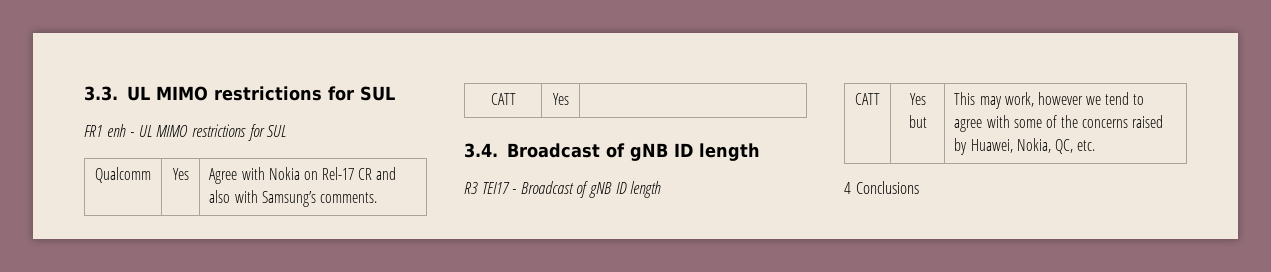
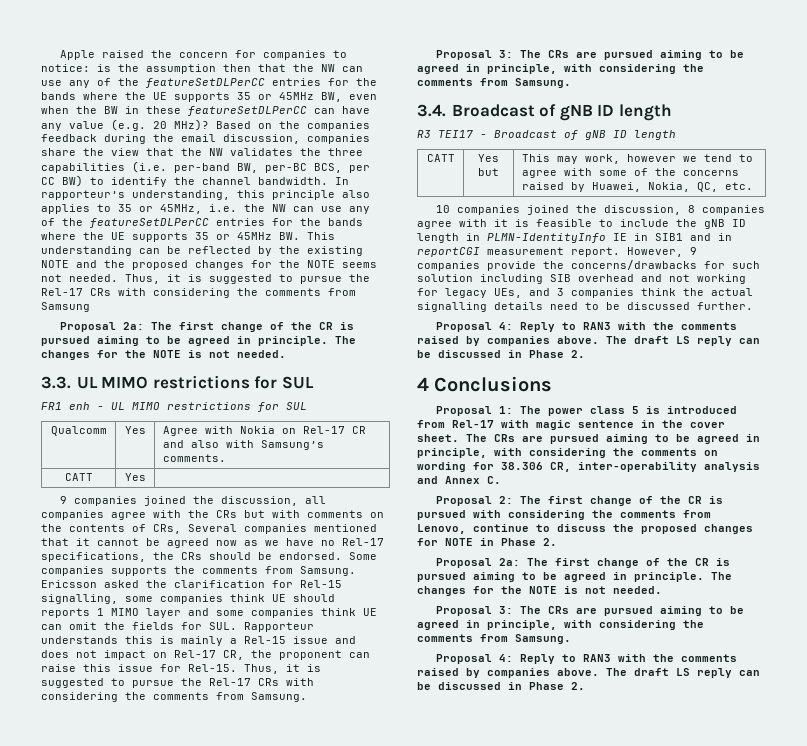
+ Apple raised the concern for companies to notice: is the assumption then that the NW can use any of the featureSetDLPerCC entries for the bands where the UE supports 35 or 45MHz BW, even when the BW in these featureSetDLPerCC can have any value (e.g. 20 MHz)? Based on the companies feedback during the email discussion, companies share the view that the NW validates the three capabilities (i.e. per-band BW, per-BC BCS, per CC BW) to identify the channel bandwidth. In rapporteur’s understanding, this principle also applies to 35 or 45MHz, i.e. the NW can use any of the featureSetDLPerCC entries for the bands where the UE supports 35 or 45MHz BW. This understanding can be reflected by the existing NOTE and the proposed changes for the NOTE seems not needed. Thus, it is suggested to pursue the Rel-17 CRs with considering the comments from Samsung
+ Proposal 2a: The first change of the CR is pursued aiming to be agreed in principle. The changes for the NOTE is not needed.
+ 9 companies joined the discussion, all companies agree with the CRs but with comments on the contents of CRs, Several companies mentioned that it cannot be agreed now as we have no Rel-17 specifications, the CRs should be endorsed. Some companies supports the comments from Samsung. Ericsson asked the clarification for Rel-15 signalling, some companies think UE should reports 1 MIMO layer and some companies think UE can omit the fields for SUL. Rapporteur understands this is mainly a Rel-15 issue and does not impact on Rel-17 CR, the proponent can raise this issue for Rel-15. Thus, it is suggested to pursue the Rel-17 CRs with considering the comments from Samsung.
+ Proposal 3: The CRs are pursued aiming to be agreed in principle, with considering the comments from Samsung.
+ 10 companies joined the discussion, 8 companies agree with it is feasible to include the gNB ID length in PLMN-IdentityInfo IE in SIB1 and in reportCGI measurement report. However, 9 companies provide the concerns/drawbacks for such solution including SIB overhead and not working for legacy UEs, and 3 companies think the actual signalling details need to be discussed further.
+ Proposal 4: Reply to RAN3 with the comments raised by companies above. The draft LS reply can be discussed in Phase 2.
  4 Conclusions
+ Proposal 1: The power class 5 is introduced from Rel-17 with magic sentence in the cover sheet. The CRs are pursued aiming to be agreed in principle, with considering the comments on wording for 38.306 CR, inter-operability analysis and Annex C.
+ Proposal 2: The first change of the CR is pursued with considering the comments from Lenovo, continue to discuss the proposed changes for NOTE in Phase 2.
+ Proposal 2a: The first change of the CR is pursued aiming to be agreed in principle. The changes for the NOTE is not needed.
+ Proposal 3: The CRs are pursued aiming to be agreed in principle, with considering the comments from Samsung.
+ Proposal 4: Reply to RAN3 with the comments raised by companies above. The draft LS reply can be discussed in Phase 2.

